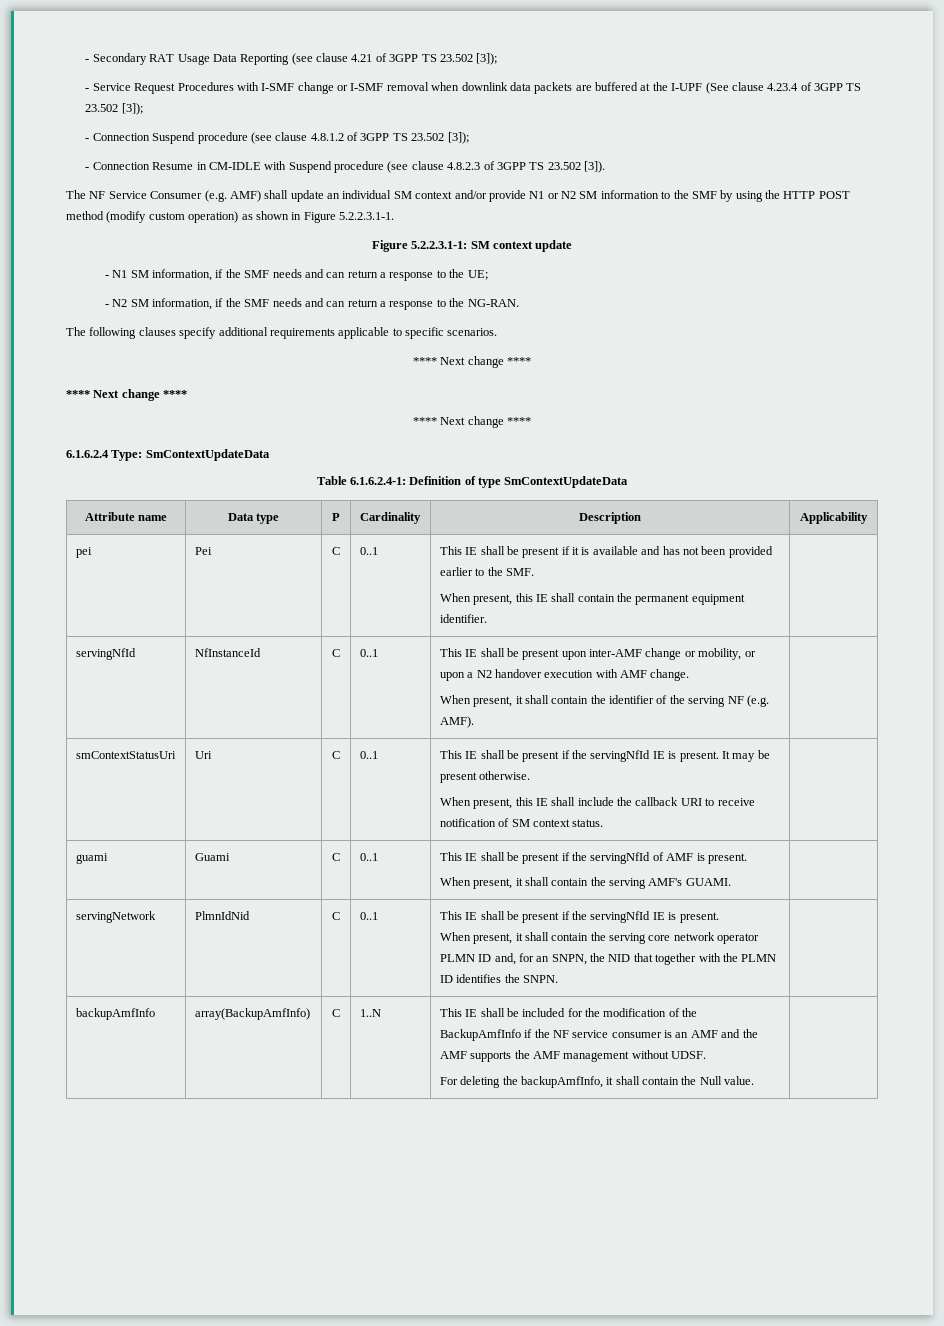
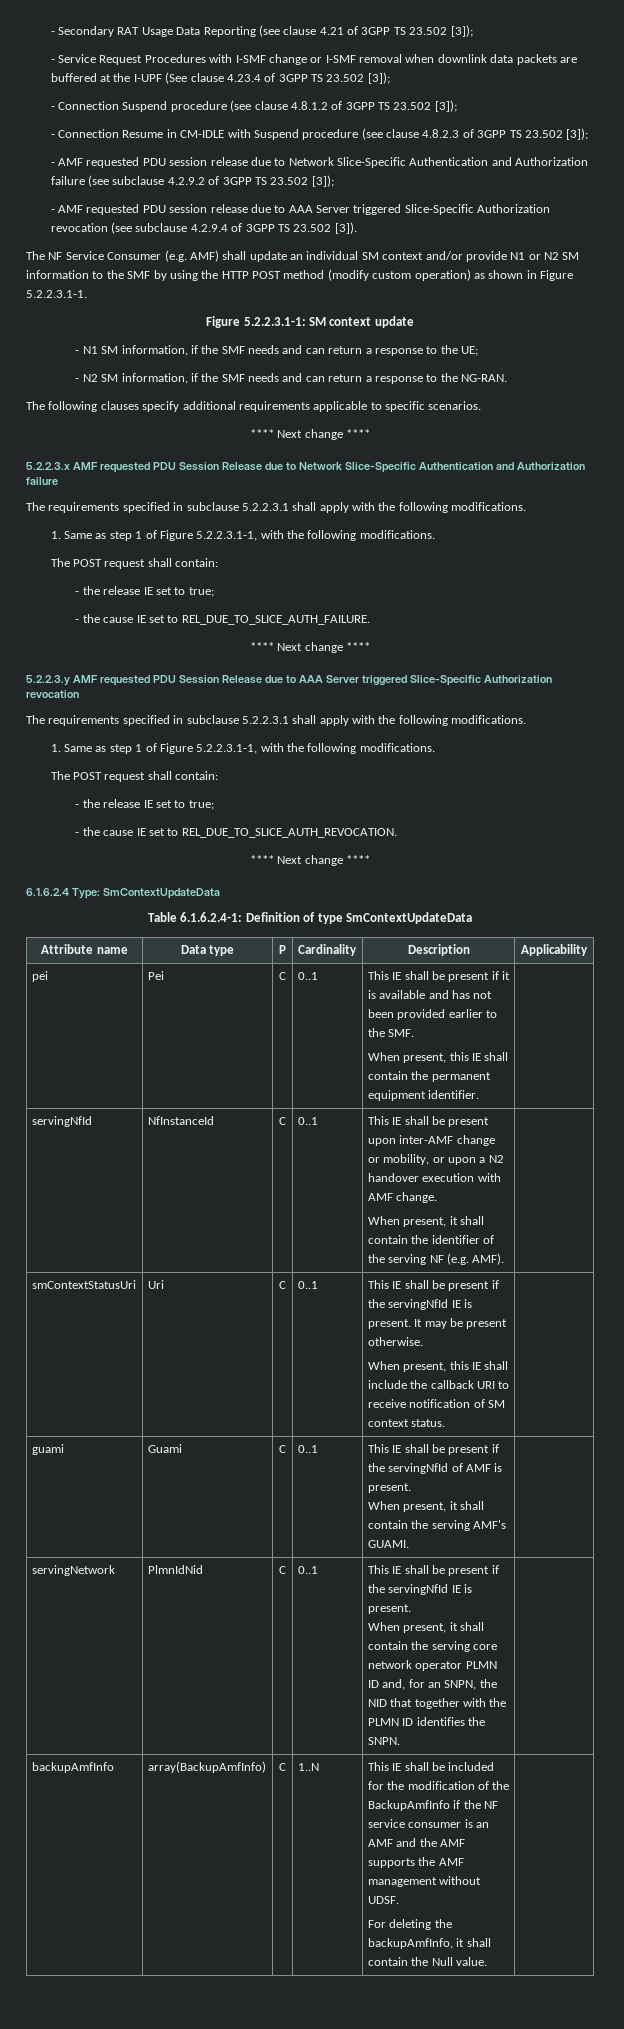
- - Connection Resume in CM-IDLE with Suspend procedure (see clause 4.8.2.3 of 3GPP TS 23.502 [3]).
+ - Connection Resume in CM-IDLE with Suspend procedure (see clause 4.8.2.3 of 3GPP TS 23.502 [3]);
+ - AMF requested PDU session release due to Network Slice-Specific Authentication and Authorization failure (see subclause 4.2.9.2 of 3GPP TS 23.502 [3]);
+ - AMF requested PDU session release due to AAA Server triggered Slice-Specific Authorization revocation (see subclause 4.2.9.4 of 3GPP TS 23.502 [3]).
  The following clauses specify additional requirements applicable to specific scenarios.
  **** Next change ****
+ 5.2.2.3.x AMF requested PDU Session Release due to Network Slice-Specific Authentication and Authorization failure
+ The requirements specified in subclause 5.2.2.3.1 shall apply with the following modifications.
+ 1. Same as step 1 of Figure 5.2.2.3.1-1, with the following modifications.
+ The POST request shall contain:
+ - the release IE set to true;
+ - the cause IE set to REL_DUE_TO_SLICE_AUTH_FAILURE.
  **** Next change ****
+ 5.2.2.3.y AMF requested PDU Session Release due to AAA Server triggered Slice-Specific Authorization revocation
+ The requirements specified in subclause 5.2.2.3.1 shall apply with the following modifications.
+ 1. Same as step 1 of Figure 5.2.2.3.1-1, with the following modifications.
+ The POST request shall contain:
+ - the release IE set to true;
+ - the cause IE set to REL_DUE_TO_SLICE_AUTH_REVOCATION.

